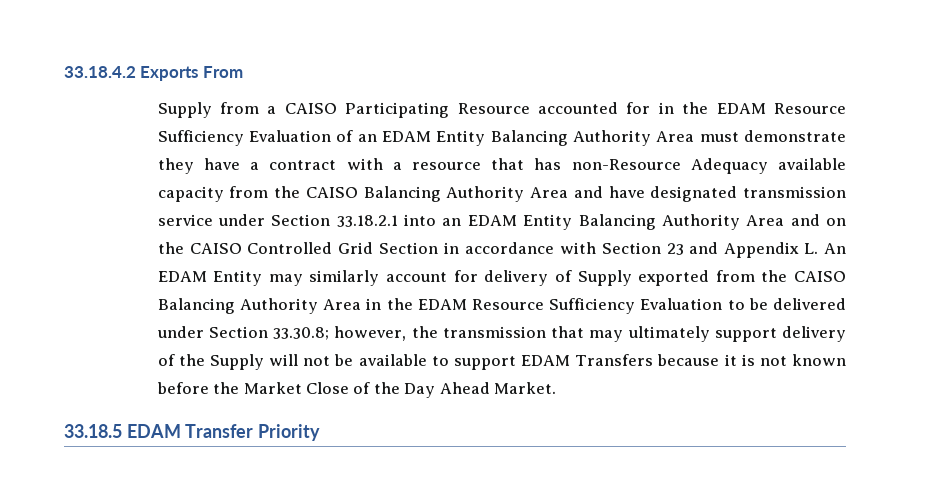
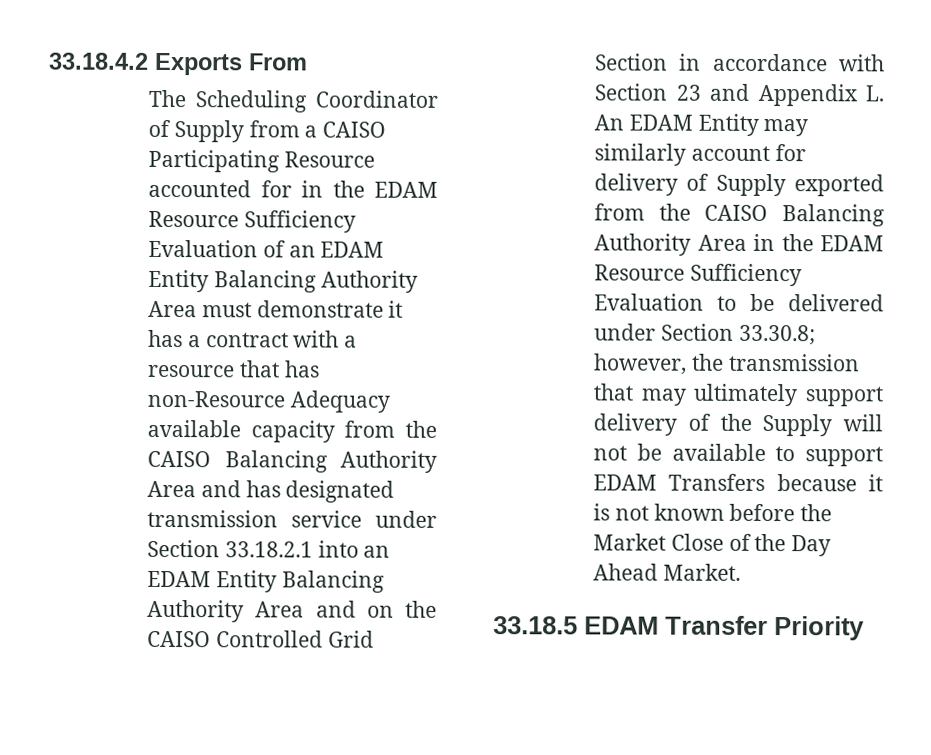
- Supply from a CAISO Participating Resource accounted for in the EDAM Resource Sufficiency Evaluation of an EDAM Entity Balancing Authority Area must demonstrate they have a contract with a resource that has non-Resource Adequacy available capacity from the CAISO Balancing Authority Area and have designated transmission service under Section 33.18.2.1 into an EDAM Entity Balancing Authority Area and on the CAISO Controlled Grid Section in accordance with Section 23 and Appendix L. An EDAM Entity may similarly account for delivery of Supply exported from the CAISO Balancing Authority Area in the EDAM Resource Sufficiency Evaluation to be delivered under Section 33.30.8;
+ The Scheduling Coordinator of Supply from a CAISO Participating Resource accounted for in the EDAM Resource Sufficiency Evaluation of an EDAM Entity Balancing Authority Area must demonstrate it has a contract with a resource that has non-Resource Adequacy available capacity from the CAISO Balancing Authority Area and has designated transmission service under Section 33.18.2.1 into an EDAM Entity Balancing Authority Area and on the CAISO Controlled Grid Section in accordance with Section 23 and Appendix L. An EDAM Entity may similarly account for delivery of Supply exported from the CAISO Balancing Authority Area in the EDAM Resource Sufficiency Evaluation to be delivered under Section 33.30.8;

